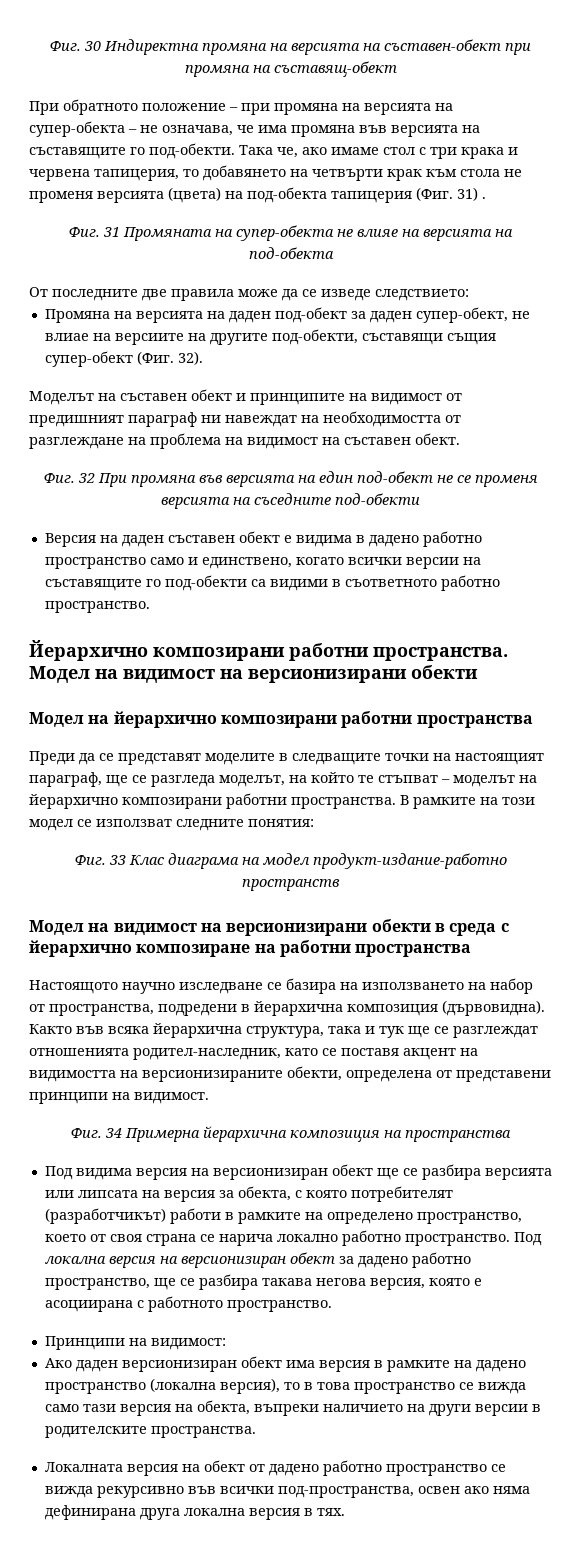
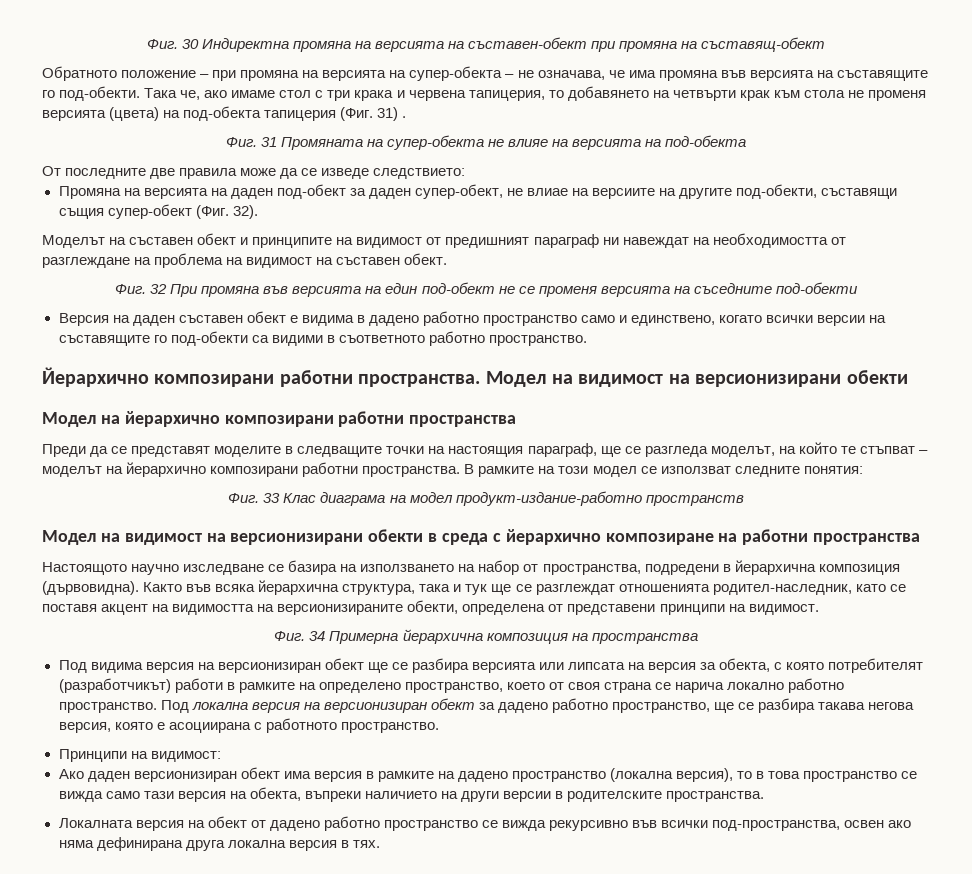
- При обратното положение – при промяна на версията на супер-обекта – не означава, че има промяна във версията на съставящите го под-обекти.
+ Обратното положение – при промяна на версията на супер-обекта – не означава, че има промяна във версията на съставящите го под-обекти.
- Преди да се представят моделите в следващите точки на настоящият параграф, ще се разгледа моделът, на който те стъпват – моделът на йерархично композирани работни пространства.
+ Преди да се представят моделите в следващите точки на настоящия параграф, ще се разгледа моделът, на който те стъпват – моделът на йерархично композирани работни пространства.

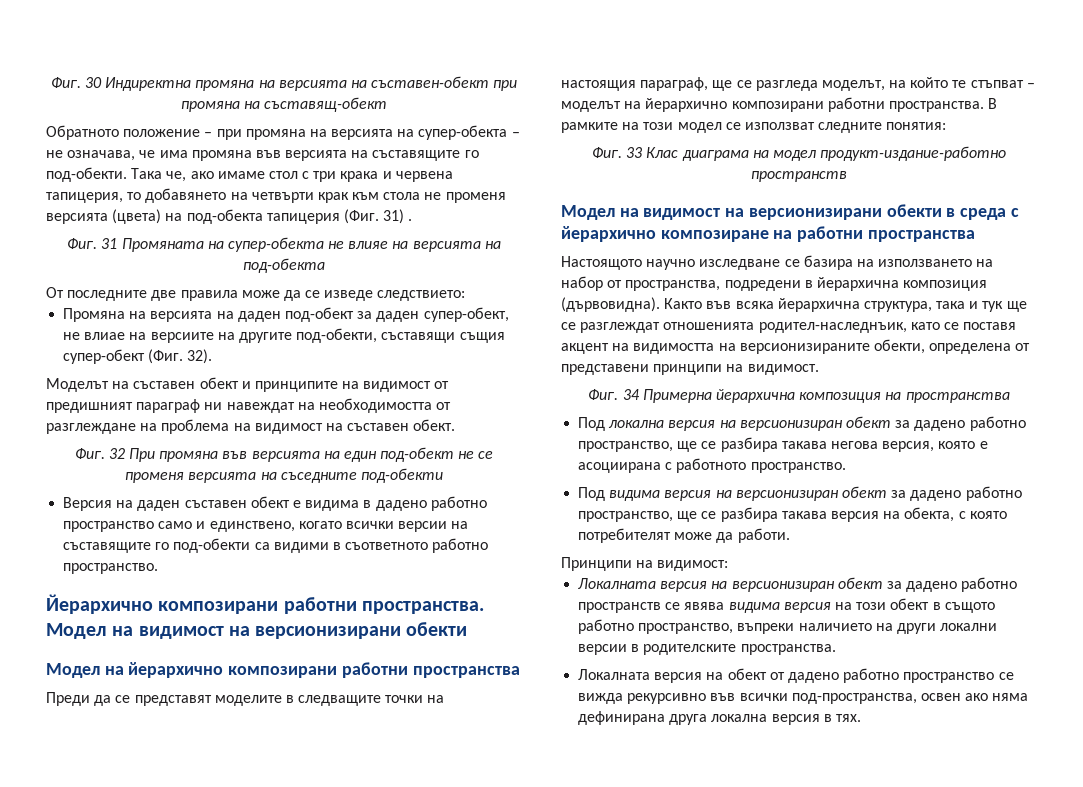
- Както във всяка йерархична структура, така и тук ще се разглеждат отношенията родител-наследник, като се поставя акцент на видимостта на версионизираните обекти, определена от представени принципи на видимост.
+ Както във всяка йерархична структура, така и тук ще се разглеждат отношенията родител-наследнъик, като се поставя акцент на видимостта на версионизираните обекти, определена от представени принципи на видимост.
- Под видима версия на версионизиран обект ще се разбира версията или липсата на версия за обекта, с която потребителят (разработчикът) работи в рамките на определено пространство, което от своя страна се нарича локално работно пространство. Под локална версия на версионизиран обект за дадено работно пространство, ще се разбира такава негова версия, която е асоциирана с работното пространство.
+ Под локална версия на версионизиран обект за дадено работно пространство, ще се разбира такава негова версия, която е асоциирана с работното пространство.
+ Под видима версия на версионизиран обект за дадено работно пространство, ще се разбира такава версия на обекта, с която потребителят може да работи.
  Принципи на видимост:
- Ако даден версионизиран обект има версия в рамките на дадено пространство (локална версия), то в това пространство се вижда само тази версия на обекта, въпреки наличието на други версии в родителските пространства.
+ Локалната версия на версионизиран обект за дадено работно пространств се явява видима версия на този обект в същото работно пространство, въпреки наличието на други локални версии в родителските пространства.

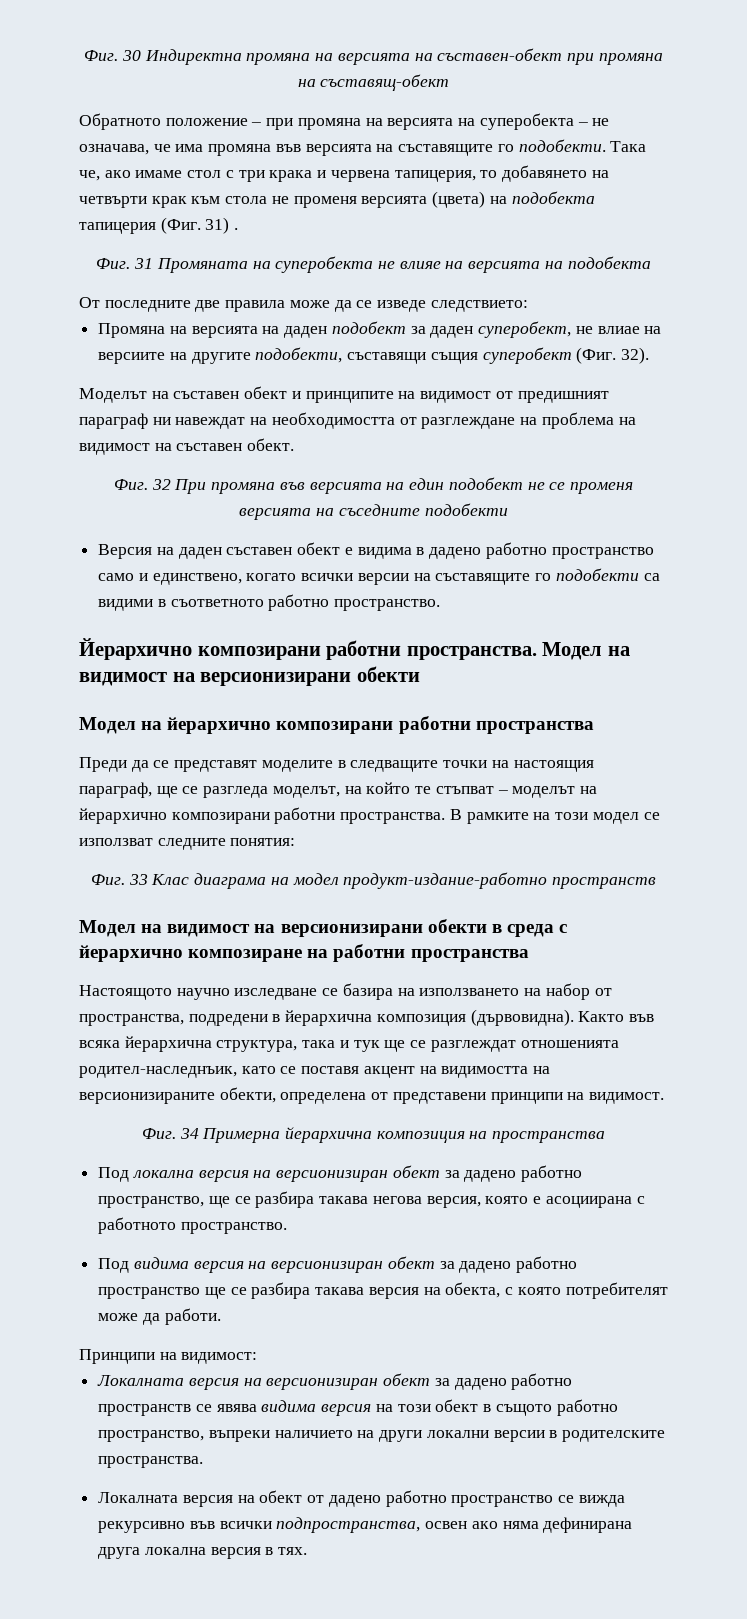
- Обратното положение – при промяна на версията на супер-обекта – не означава, че има промяна във версията на съставящите го под-обекти.
+ Обратното положение – при промяна на версията на суперобекта – не означава, че има промяна във версията на съставящите го подобекти.
- Така че, ако имаме стол с три крака и червена тапицерия, то добавянето на четвърти крак към стола не променя версията (цвета) на под-обекта тапицерия (Фиг. 31) .
+ Така че, ако имаме стол с три крака и червена тапицерия, то добавянето на четвърти крак към стола не променя версията (цвета) на подобекта тапицерия (Фиг. 31) .
- Фиг. 31 Промяната на супер-обекта не влияе на версията на под-обекта
+ Фиг. 31 Промяната на суперобекта не влияе на версията на подобекта
- Промяна на версията на даден под-обект за даден супер-обект, не влиае на версиите на другите под-обекти, съставящи същия супер-обект (Фиг. 32).
+ Промяна на версията на даден подобект за даден суперобект, не влиае на версиите на другите подобекти, съставящи същия суперобект (Фиг. 32).
- Фиг. 32 При промяна във версията на един под-обект не се променя версията на съседните под-обекти
+ Фиг. 32 При промяна във версията на един подобект не се променя версията на съседните подобекти
- Версия на даден съставен обект е видима в дадено работно пространство само и единствено, когато всички версии на съставящите го под-обекти са видими в съответното работно пространство.
+ Версия на даден съставен обект е видима в дадено работно пространство само и единствено, когато всички версии на съставящите го подобекти са видими в съответното работно пространство.
- Под видима версия на версионизиран обект за дадено работно пространство, ще се разбира такава версия на обекта, с която потребителят може да работи.
+ Под видима версия на версионизиран обект за дадено работно пространство ще се разбира такава версия на обекта, с която потребителят може да работи.
- Локалната версия на обект от дадено работно пространство се вижда рекурсивно във всички под-пространства, освен ако няма дефинирана друга локална версия в тях.
+ Локалната версия на обект от дадено работно пространство се вижда рекурсивно във всички подпространства, освен ако няма дефинирана друга локална версия в тях.

